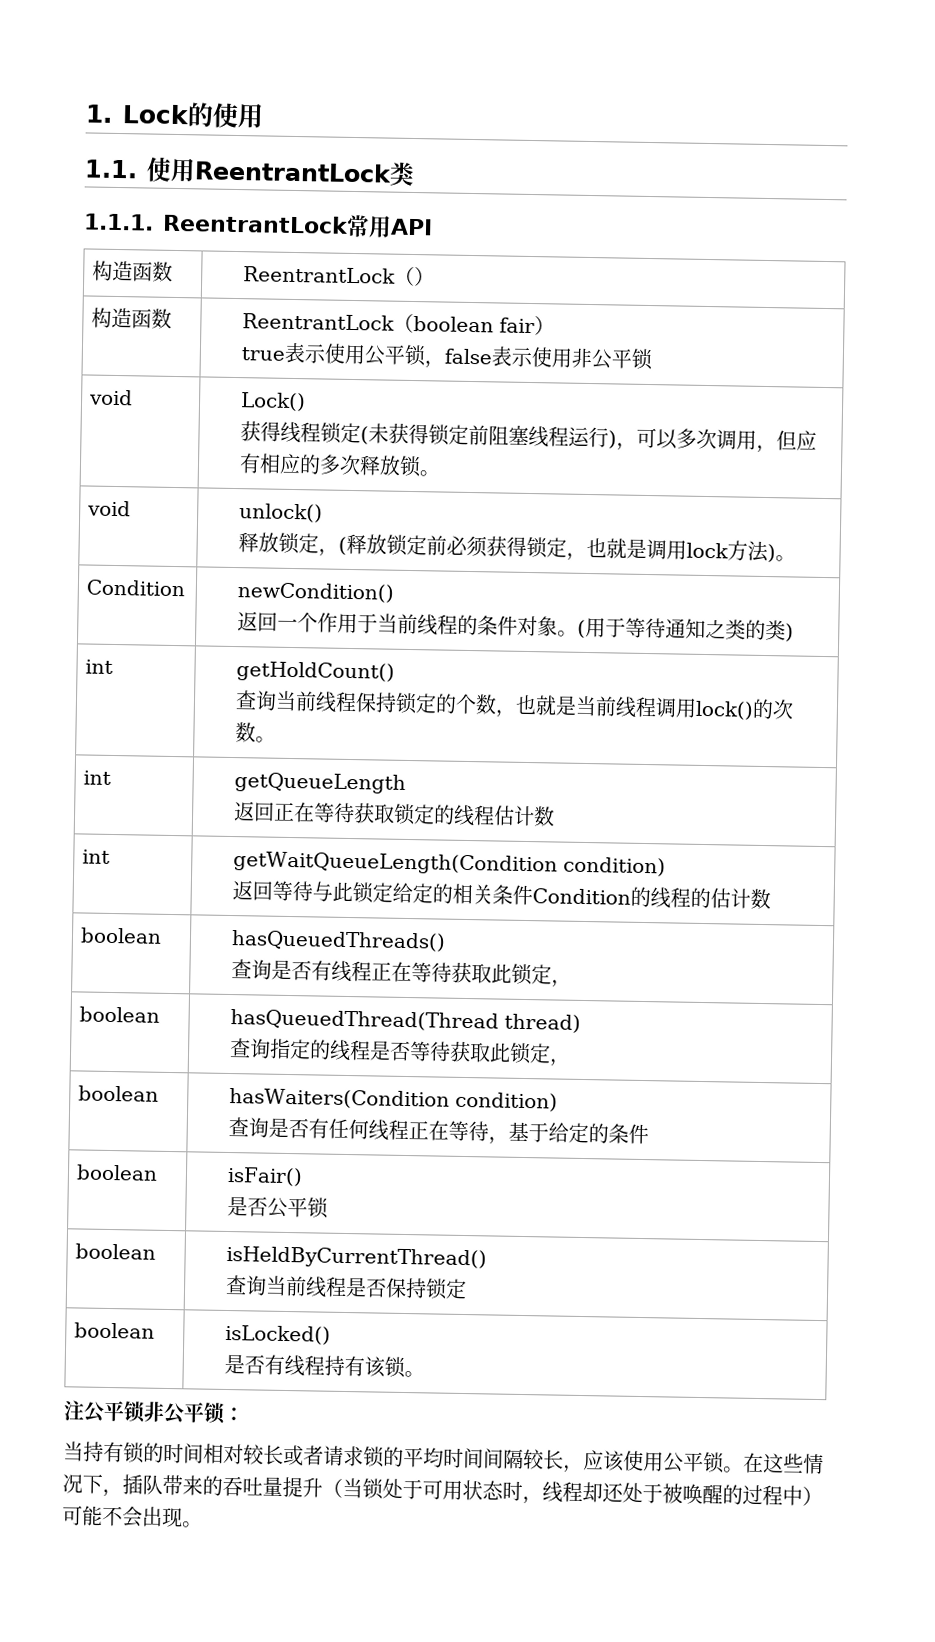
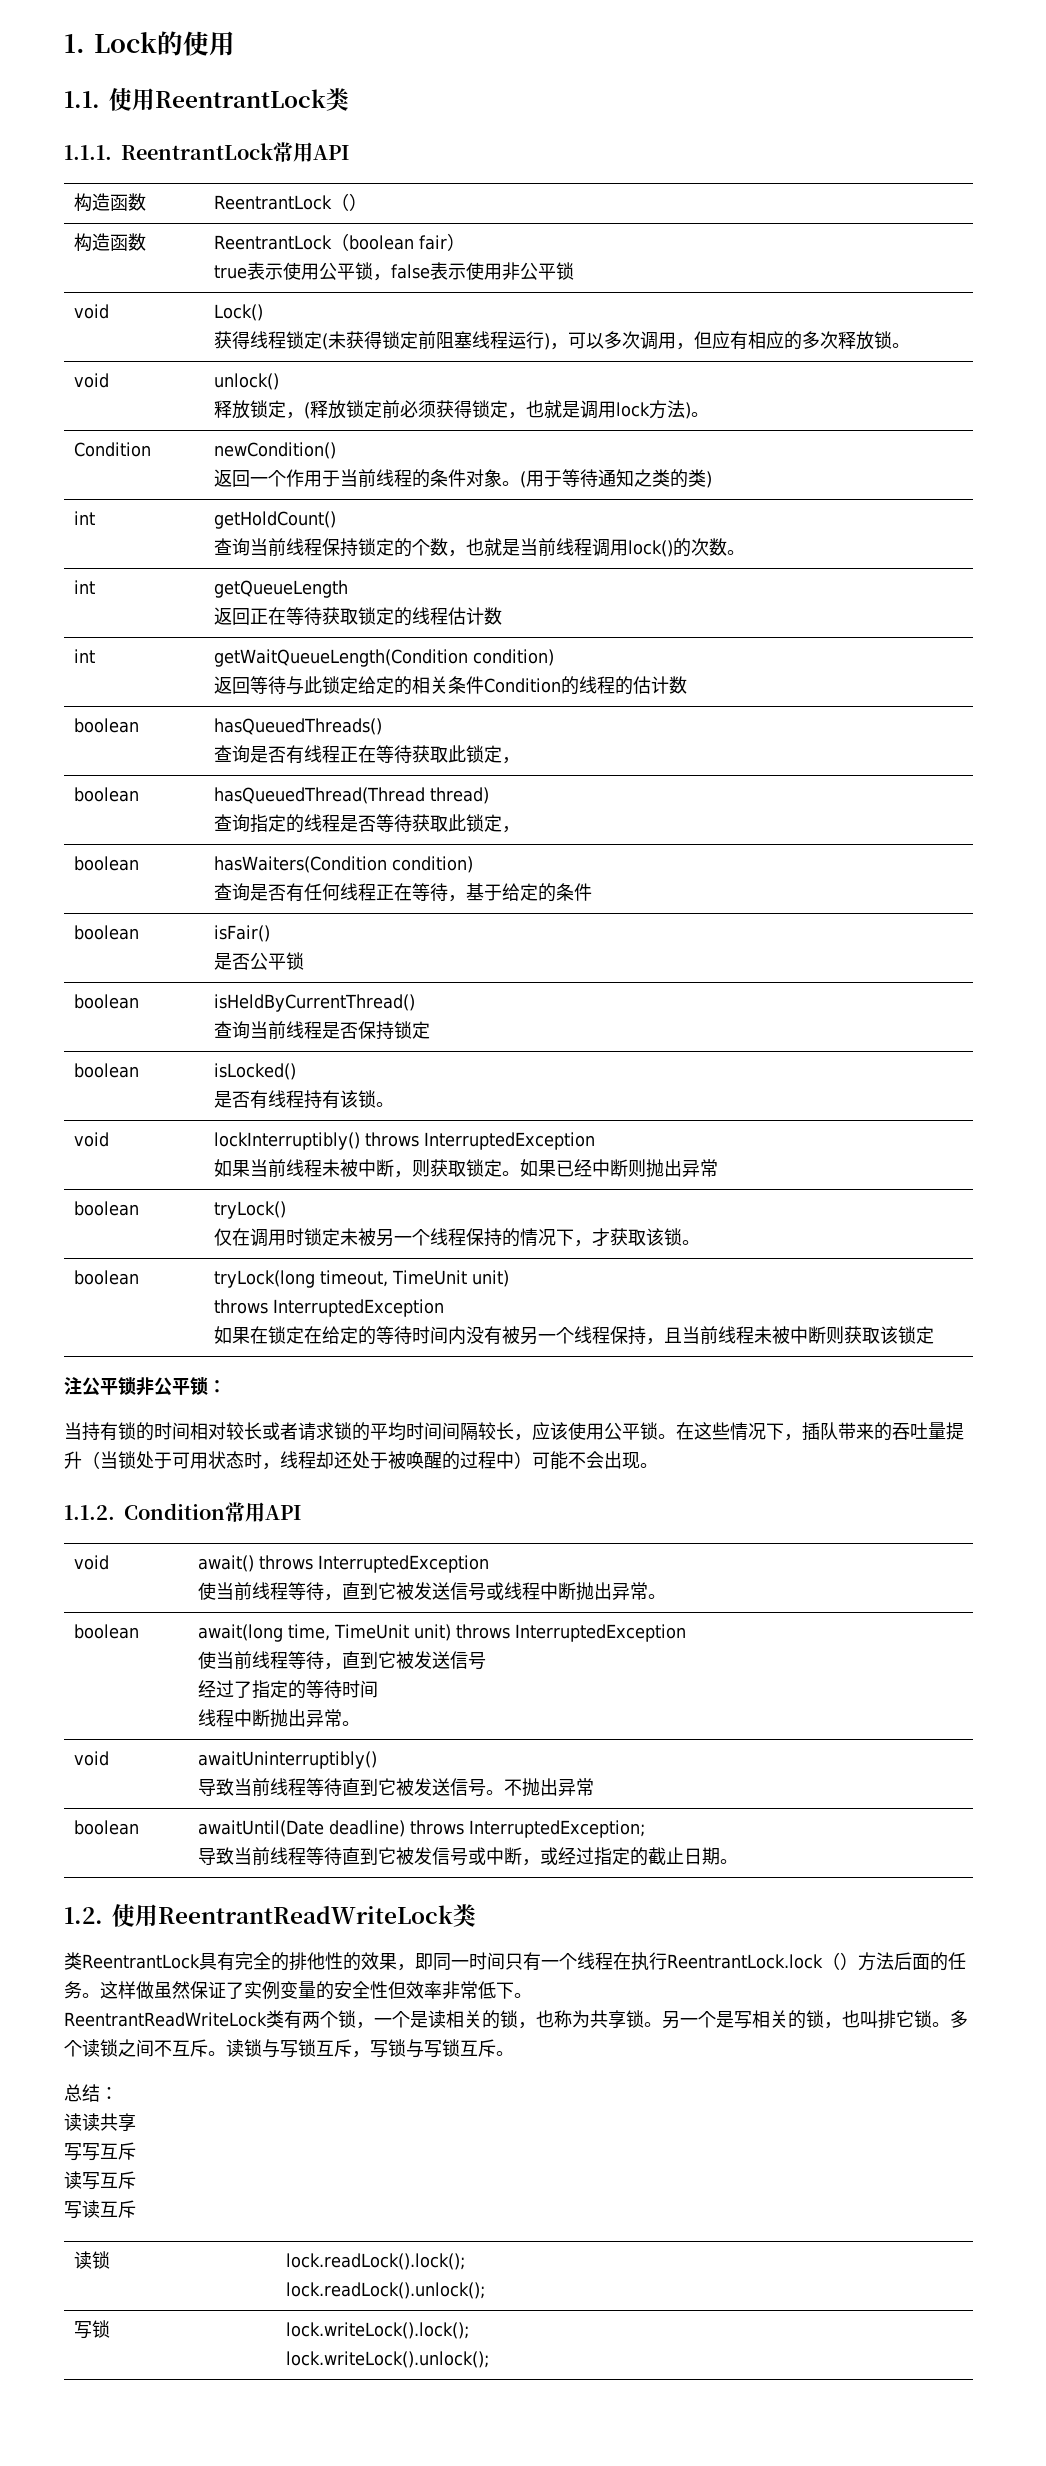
+ void | lockInterruptibly() throws InterruptedException
+ 如果当前线程未被中断，则获取锁定。如果已经中断则抛出异常
+ boolean | tryLock()
+ 仅在调用时锁定未被另一个线程保持的情况下，才获取该锁。
+ boolean | tryLock(long timeout, TimeUnit unit)
+ throws InterruptedException
+ 如果在锁定在给定的等待时间内没有被另一个线程保持，且当前线程未被中断则获取该锁定
+ 1.1.2. Condition常用API
+ void | await() throws InterruptedException
+ 使当前线程等待，直到它被发送信号或线程中断抛出异常。
+ boolean | await(long time, TimeUnit unit) throws InterruptedException
+ 使当前线程等待，直到它被发送信号
+ 经过了指定的等待时间
+ 线程中断抛出异常。
+ void | awaitUninterruptibly()
+ 导致当前线程等待直到它被发送信号。不抛出异常
+ boolean | awaitUntil(Date deadline) throws InterruptedException;
+ 导致当前线程等待直到它被发信号或中断，或经过指定的截止日期。
+ 1.2.使用ReentrantReadWriteLock类
+ 类ReentrantLock具有完全的排他性的效果，即同一时间只有一个线程在执行ReentrantLock.lock（）方法后面的任务。这样做虽然保证了实例变量的安全性但效率非常低下。
+ ReentrantReadWriteLock类有两个锁，一个是读相关的锁，也称为共享锁。另一个是写相关的锁，也叫排它锁。多个读锁之间不互斥。读锁与写锁互斥，写锁与写锁互斥。
+ 总结：
+ 读读共享
+ 写写互斥
+ 读写互斥
+ 写读互斥
+ 读锁 | lock.readLock().lock();
+ lock.readLock().unlock();
+ 写锁 | lock.writeLock().lock();
+ lock.writeLock().unlock();

